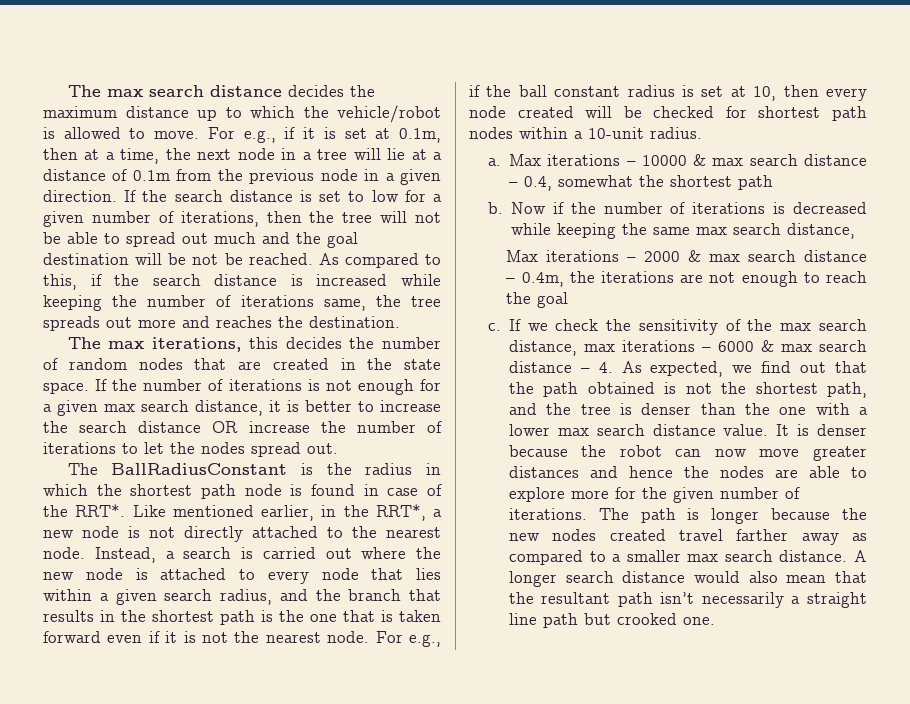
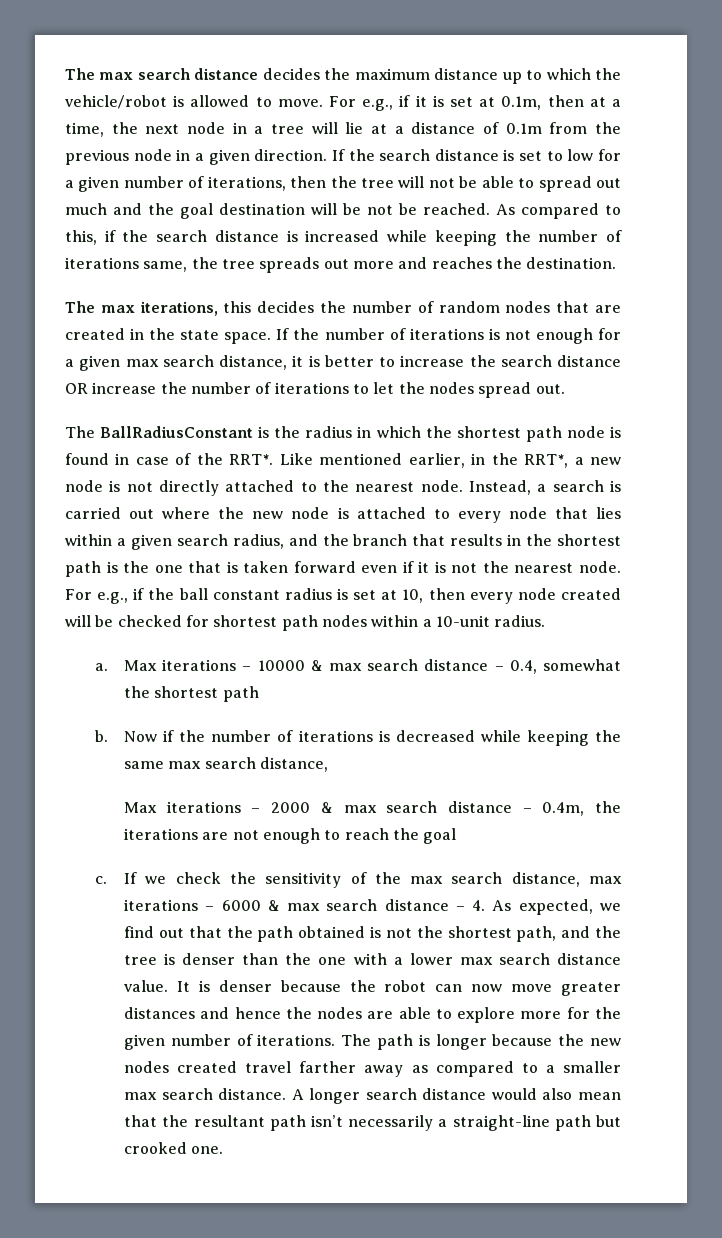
- A longer search distance would also mean that the resultant path isn’t necessarily a straight line path but crooked one.
+ A longer search distance would also mean that the resultant path isn’t necessarily a straight-line path but crooked one.

